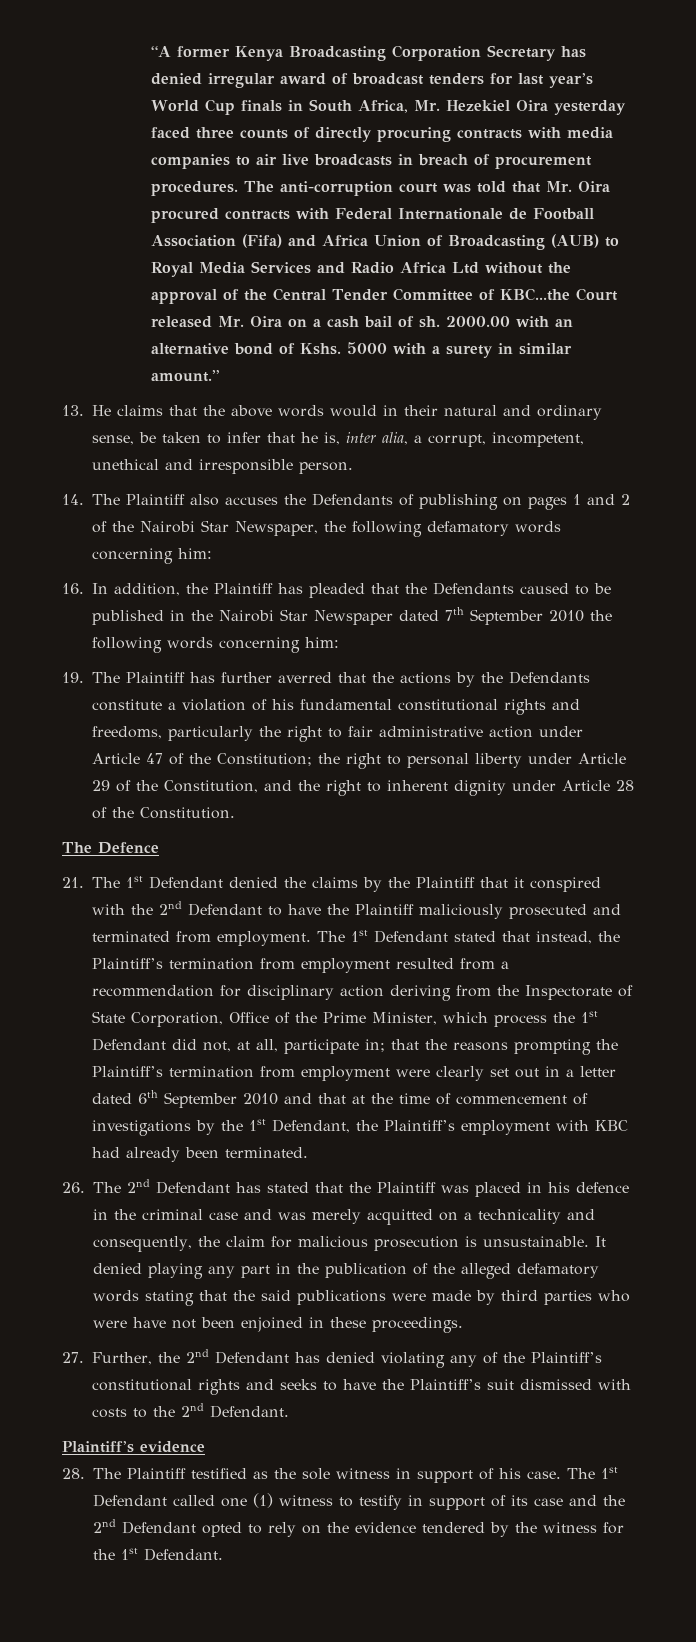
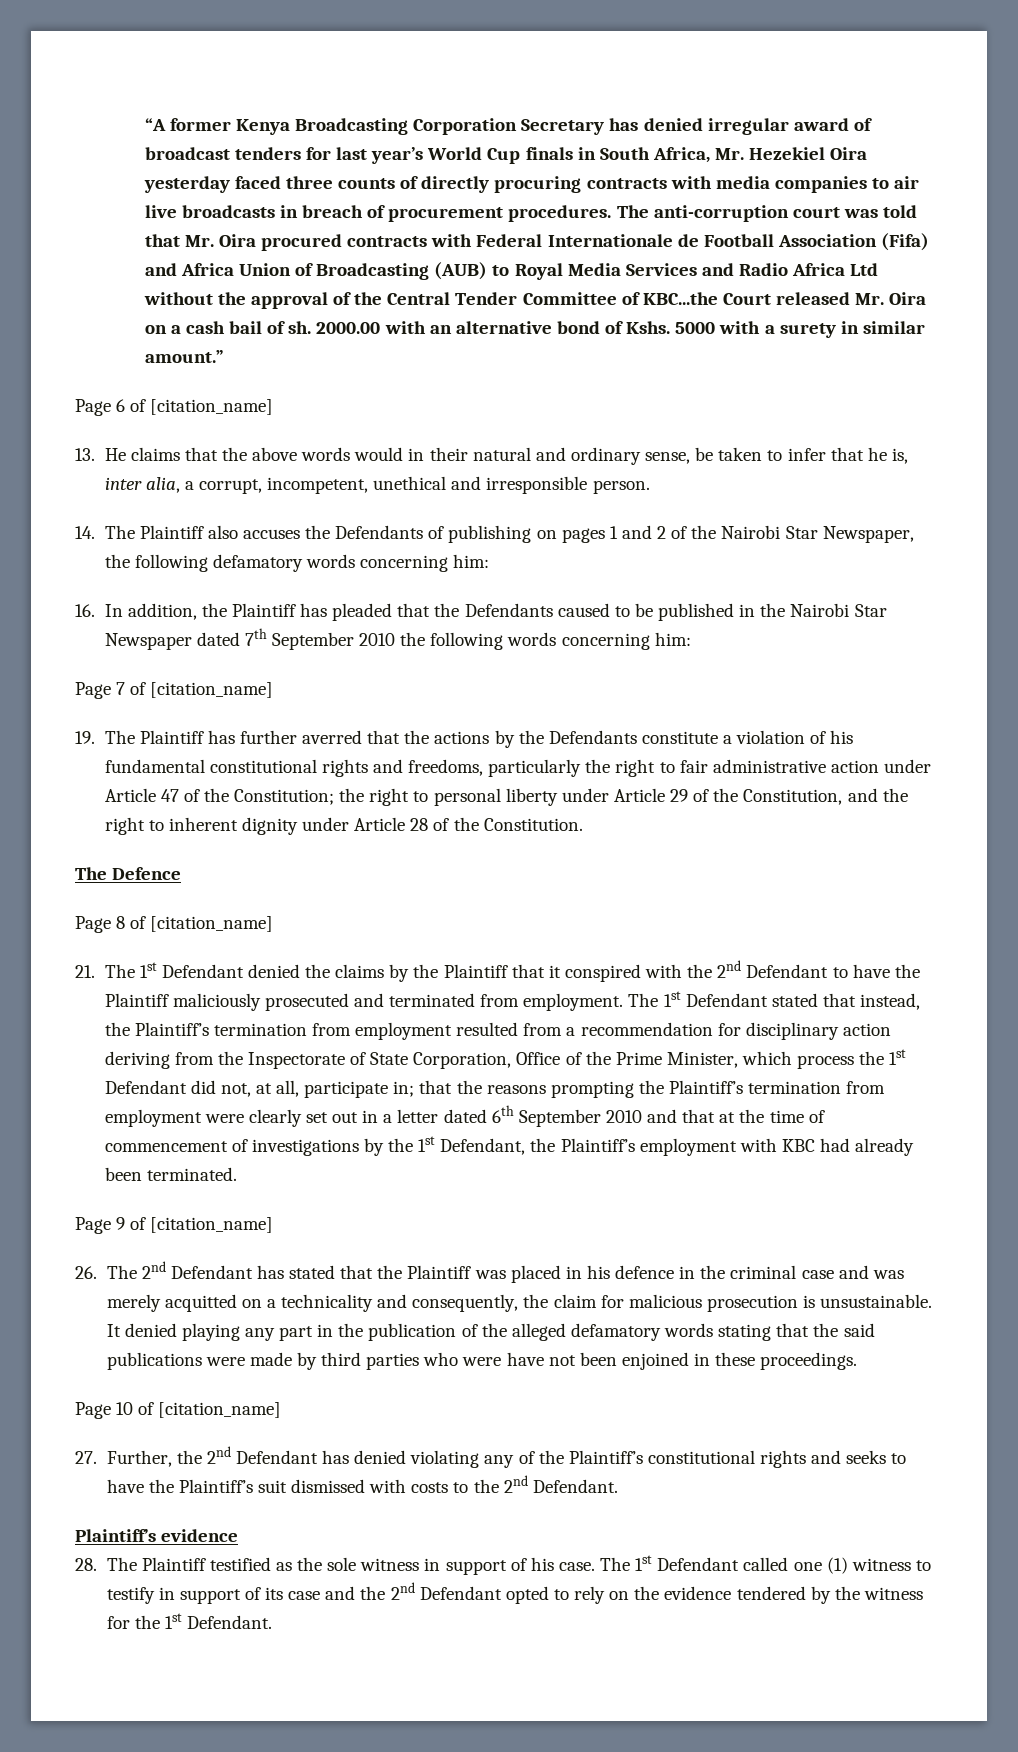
+ Page 6 of [citation_name]
+ Page 7 of [citation_name]
+ Page 8 of [citation_name]
+ Page 9 of [citation_name]
+ Page 10 of [citation_name]

